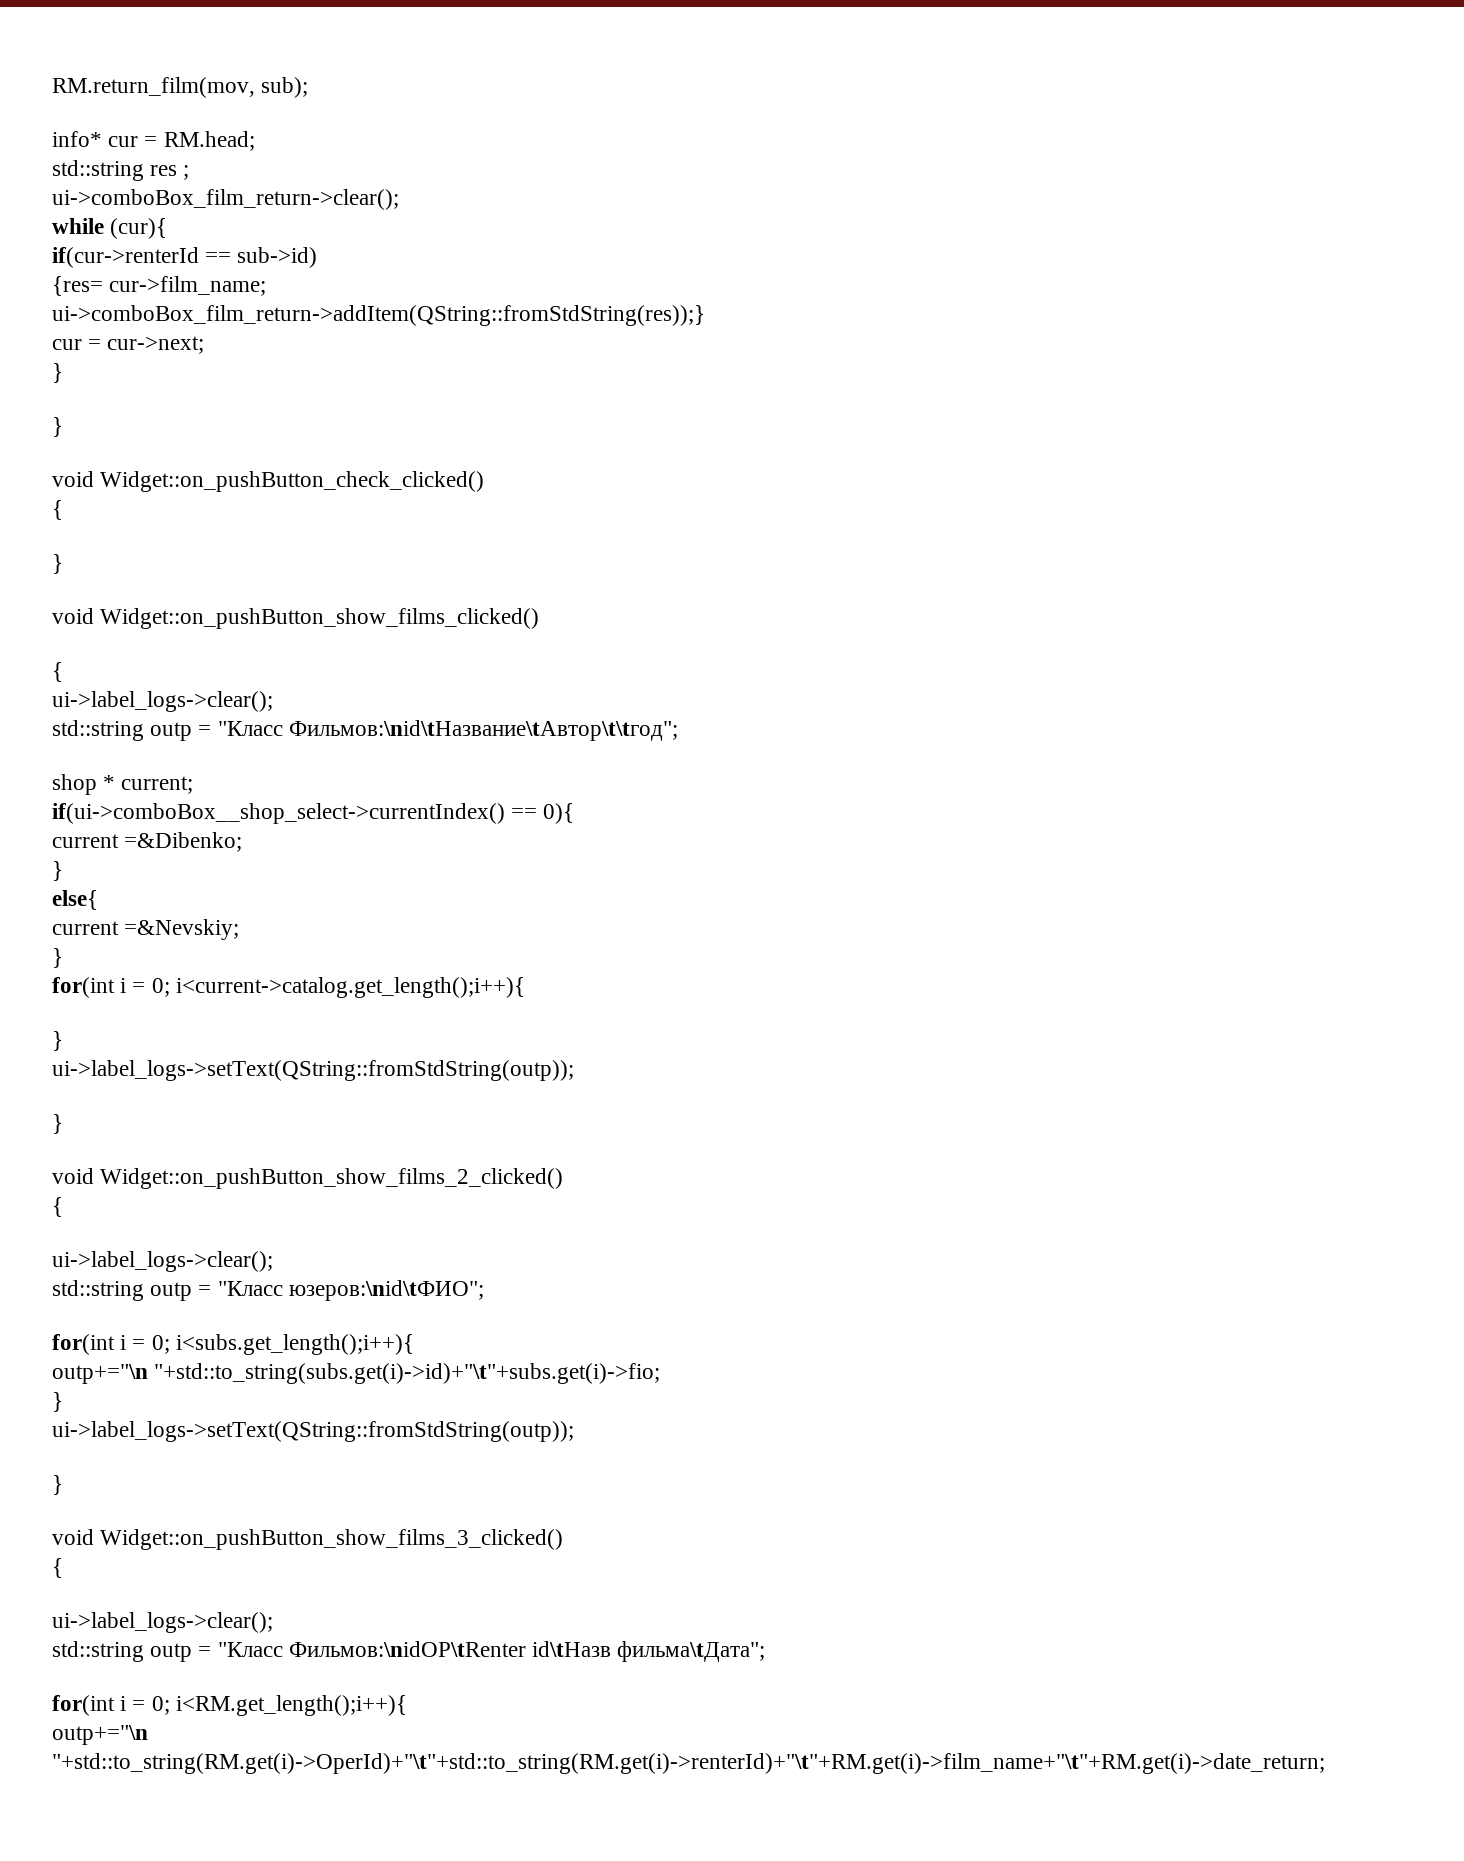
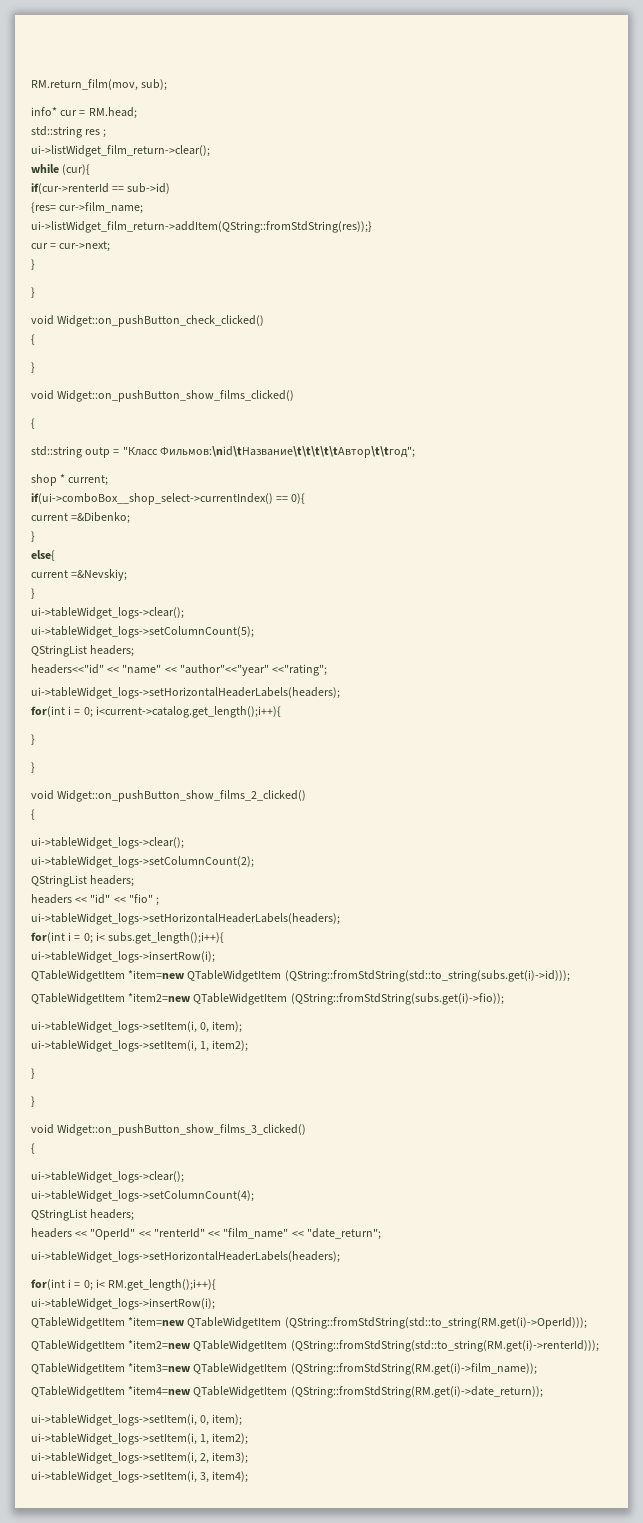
- ui->comboBox_film_return->clear();
+ ui->listWidget_film_return->clear();
- ui->comboBox_film_return->addItem(QString::fromStdString(res));}
+ ui->listWidget_film_return->addItem(QString::fromStdString(res));}
  void Widget::on_pushButton_show_films_clicked()
  {
- ui->label_logs->clear();
- std::string outp = "Класс Фильмов:\nid\tНазвание\tАвтор\t\tгод";
+ std::string outp = "Класс Фильмов:\nid\tНазвание\t\t\t\t\tАвтор\t\tгод";
  current =&Nevskiy;
  }
+ ui->tableWidget_logs->clear();
+ ui->tableWidget_logs->setColumnCount(5);
+ QStringList headers;
+ headers<<"id" << "name" << "author"<<"year" <<"rating";
+ ui->tableWidget_logs->setHorizontalHeaderLabels(headers);
  for(int i = 0; i<current->catalog.get_length();i++){
  }
- ui->label_logs->setText(QString::fromStdString(outp));
  void Widget::on_pushButton_show_films_2_clicked()
  {
- ui->label_logs->clear();
- std::string outp = "Класс юзеров:\nid\tФИО";
- for(int i = 0; i<subs.get_length();i++){
- outp+="\n "+std::to_string(subs.get(i)->id)+"\t"+subs.get(i)->fio;
+ ui->tableWidget_logs->clear();
+ ui->tableWidget_logs->setColumnCount(2);
+ QStringList headers;
+ headers << "id" << "fio" ;
+ ui->tableWidget_logs->setHorizontalHeaderLabels(headers);
+ for(int i = 0; i< subs.get_length();i++){
+ ui->tableWidget_logs->insertRow(i);
+ QTableWidgetItem *item=new QTableWidgetItem (QString::fromStdString(std::to_string(subs.get(i)->id)));
+ QTableWidgetItem *item2=new QTableWidgetItem (QString::fromStdString(subs.get(i)->fio));
+ ui->tableWidget_logs->setItem(i, 0, item);
+ ui->tableWidget_logs->setItem(i, 1, item2);
  }
- ui->label_logs->setText(QString::fromStdString(outp));
  void Widget::on_pushButton_show_films_3_clicked()
  {
- ui->label_logs->clear();
- std::string outp = "Класс Фильмов:\nidOP\tRenter id\tНазв фильма\tДата";
- for(int i = 0; i<RM.get_length();i++){
- outp+="\n "+std::to_string(RM.get(i)->OperId)+"\t"+std::to_string(RM.get(i)->renterId)+"\t"+RM.get(i)->film_name+"\t"+RM.get(i)->date_return;
+ ui->tableWidget_logs->clear();
+ ui->tableWidget_logs->setColumnCount(4);
+ QStringList headers;
+ headers << "OperId" << "renterId" << "film_name" << "date_return";
+ ui->tableWidget_logs->setHorizontalHeaderLabels(headers);
+ for(int i = 0; i< RM.get_length();i++){
+ ui->tableWidget_logs->insertRow(i);
+ QTableWidgetItem *item=new QTableWidgetItem (QString::fromStdString(std::to_string(RM.get(i)->OperId)));
+ QTableWidgetItem *item2=new QTableWidgetItem (QString::fromStdString(std::to_string(RM.get(i)->renterId)));
+ QTableWidgetItem *item3=new QTableWidgetItem (QString::fromStdString(RM.get(i)->film_name));
+ QTableWidgetItem *item4=new QTableWidgetItem (QString::fromStdString(RM.get(i)->date_return));
+ ui->tableWidget_logs->setItem(i, 0, item);
+ ui->tableWidget_logs->setItem(i, 1, item2);
+ ui->tableWidget_logs->setItem(i, 2, item3);
+ ui->tableWidget_logs->setItem(i, 3, item4);

